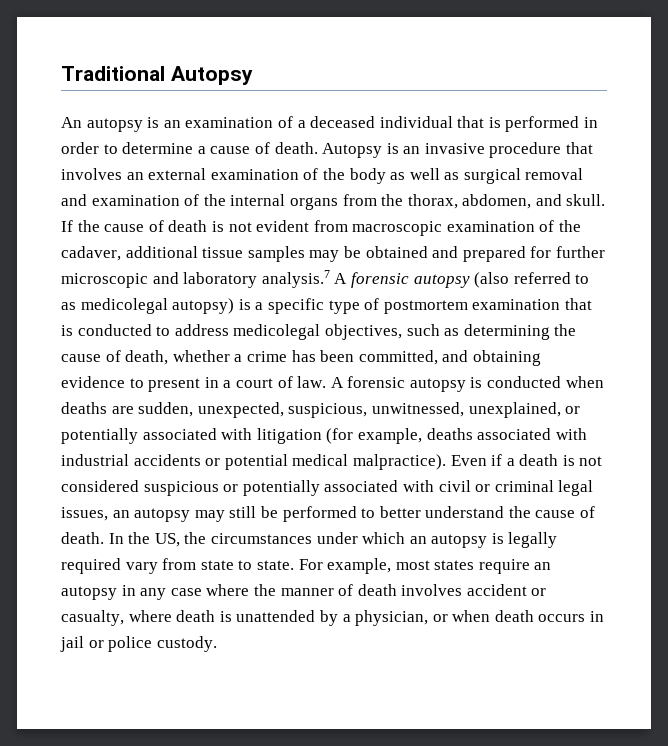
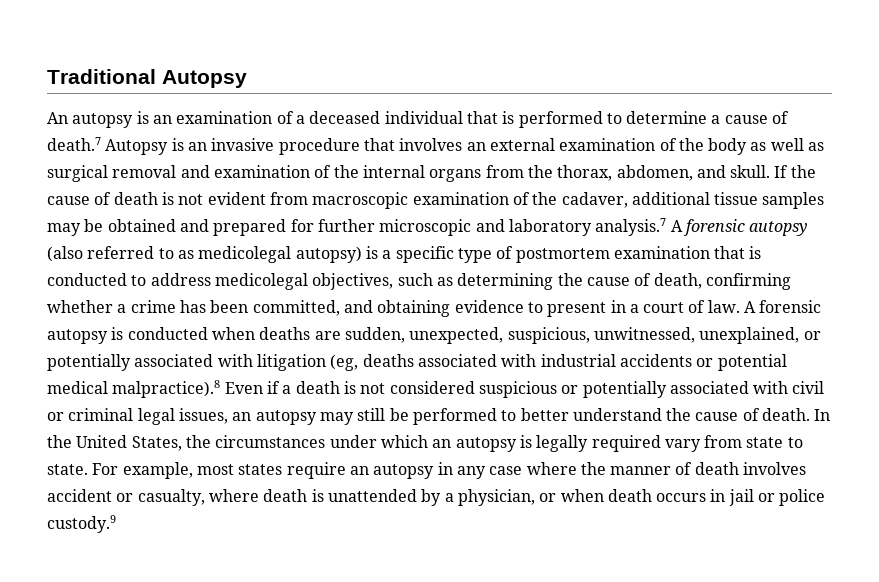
- An autopsy is an examination of a deceased individual that is performed in order to determine a cause of death. Autopsy is an invasive procedure that involves an external examination of the body as well as surgical removal and examination of the internal organs from the thorax, abdomen, and skull.
+ An autopsy is an examination of a deceased individual that is performed to determine a cause of death.7 Autopsy is an invasive procedure that involves an external examination of the body as well as surgical removal and examination of the internal organs from the thorax, abdomen, and skull.
- If the cause of death is not evident from macroscopic examination of the cadaver, additional tissue samples may be obtained and prepared for further microscopic and laboratory analysis.7 A forensic autopsy (also referred to as medicolegal autopsy) is a specific type of postmortem examination that is conducted to address medicolegal objectives, such as determining the cause of death, whether a crime has been committed, and obtaining evidence to present in a court of law.
+ If the cause of death is not evident from macroscopic examination of the cadaver, additional tissue samples may be obtained and prepared for further microscopic and laboratory analysis.7 A forensic autopsy (also referred to as medicolegal autopsy) is a specific type of postmortem examination that is conducted to address medicolegal objectives, such as determining the cause of death, confirming whether a crime has been committed, and obtaining evidence to present in a court of law.
- A forensic autopsy is conducted when deaths are sudden, unexpected, suspicious, unwitnessed, unexplained, or potentially associated with litigation (for example, deaths associated with industrial accidents or potential medical malpractice). Even if a death is not considered suspicious or potentially associated with civil or criminal legal issues, an autopsy may still be performed to better understand the cause of death.
+ A forensic autopsy is conducted when deaths are sudden, unexpected, suspicious, unwitnessed, unexplained, or potentially associated with litigation (eg, deaths associated with industrial accidents or potential medical malpractice).8 Even if a death is not considered suspicious or potentially associated with civil or criminal legal issues, an autopsy may still be performed to better understand the cause of death.
- In the US, the circumstances under which an autopsy is legally required vary from state to state.
+ In the United States, the circumstances under which an autopsy is legally required vary from state to state.
- For example, most states require an autopsy in any case where the manner of death involves accident or casualty, where death is unattended by a physician, or when death occurs in jail or police custody.
+ For example, most states require an autopsy in any case where the manner of death involves accident or casualty, where death is unattended by a physician, or when death occurs in jail or police custody.9

